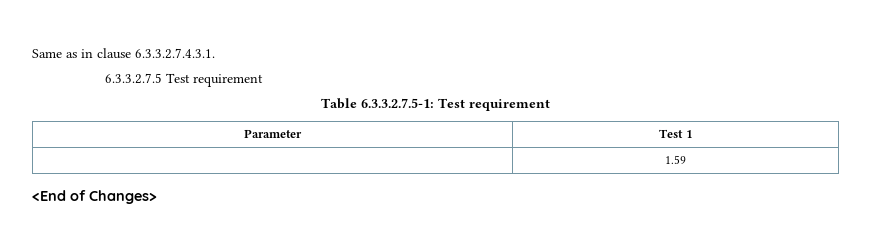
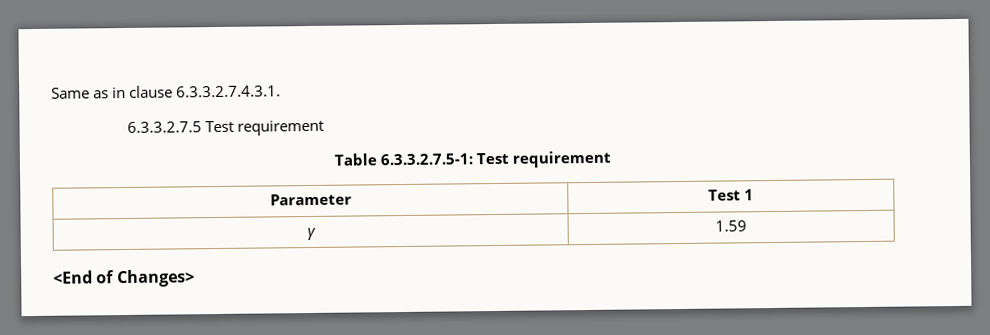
- | 1.59
+ γ | 1.59

